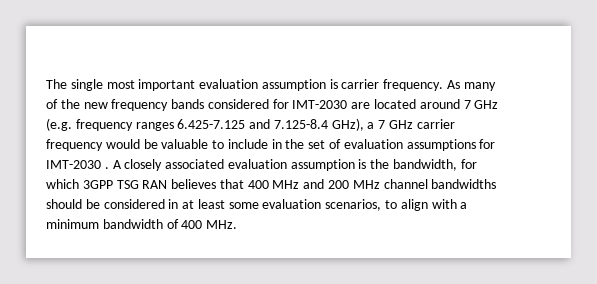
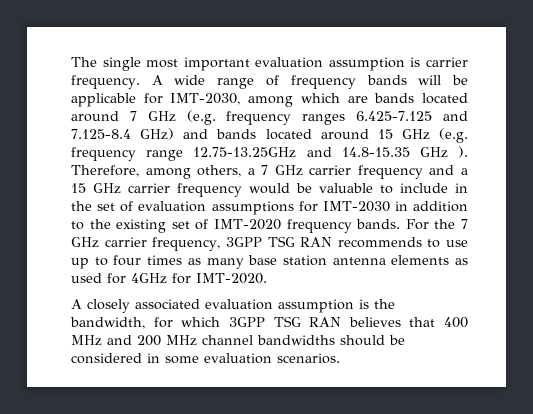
- As many of the new frequency bands considered for IMT-2030 are located around 7 GHz (e.g. frequency ranges 6.425-7.125 and 7.125-8.4 GHz), a 7 GHz carrier frequency would be valuable to include in the set of evaluation assumptions for IMT-2030 . A closely associated evaluation assumption is the bandwidth, for which 3GPP TSG RAN believes that 400 MHz and 200 MHz channel bandwidths should be considered in at least some evaluation scenarios, to align with a minimum bandwidth of 400 MHz.
+ A wide range of frequency bands will be applicable for IMT-2030, among which are bands located around 7 GHz (e.g. frequency ranges 6.425-7.125 and 7.125-8.4 GHz) and bands located around 15 GHz (e.g. frequency range 12.75-13.25GHz and 14.8-15.35 GHz ). Therefore, among others, a 7 GHz carrier frequency and a 15 GHz carrier frequency would be valuable to include in the set of evaluation assumptions for IMT-2030 in addition to the existing set of IMT-2020 frequency bands. For the 7 GHz carrier frequency, 3GPP TSG RAN recommends to use up to four times as many base station antenna elements as used for 4GHz for IMT-2020.
+ A closely associated evaluation assumption is the bandwidth, for which 3GPP TSG RAN believes that 400 MHz and 200 MHz channel bandwidths should be considered in some evaluation scenarios.

